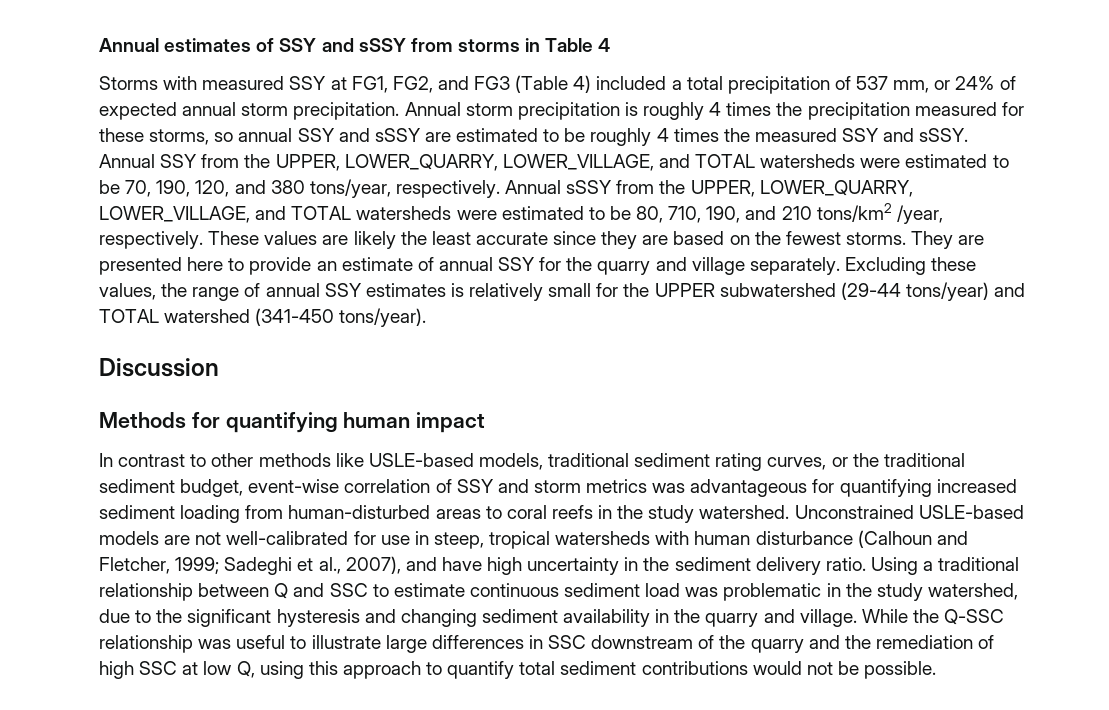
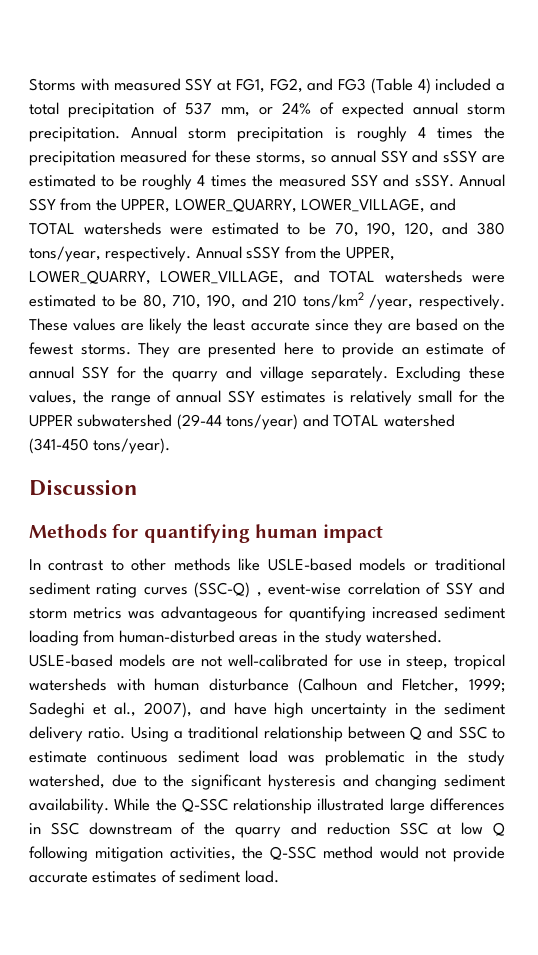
- Annual estimates of SSY and sSSY from storms in Table 4
- In contrast to other methods like USLE-based models, traditional sediment rating curves, or the traditional sediment budget, event-wise correlation of SSY and storm metrics was advantageous for quantifying increased sediment loading from human-disturbed areas to coral reefs in the study watershed.
+ In contrast to other methods like USLE-based models or traditional sediment rating curves (SSC-Q) , event-wise correlation of SSY and storm metrics was advantageous for quantifying increased sediment loading from human-disturbed areas in the study watershed.
- Unconstrained USLE-based models are not well-calibrated for use in steep, tropical watersheds with human disturbance (Calhoun and Fletcher, 1999; Sadeghi et al., 2007), and have high uncertainty in the sediment delivery ratio.
+ USLE-based models are not well-calibrated for use in steep, tropical watersheds with human disturbance (Calhoun and Fletcher, 1999; Sadeghi et al., 2007), and have high uncertainty in the sediment delivery ratio.
- Using a traditional relationship between Q and SSC to estimate continuous sediment load was problematic in the study watershed, due to the significant hysteresis and changing sediment availability in the quarry and village. While the Q-SSC relationship was useful to illustrate large differences in SSC downstream of the quarry and the remediation of high SSC at low Q, using this approach to quantify total sediment contributions would not be possible.
+ Using a traditional relationship between Q and SSC to estimate continuous sediment load was problematic in the study watershed, due to the significant hysteresis and changing sediment availability. While the Q-SSC relationship illustrated large differences in SSC downstream of the quarry and reduction SSC at low Q following mitigation activities, the Q-SSC method would not provide accurate estimates of sediment load.

